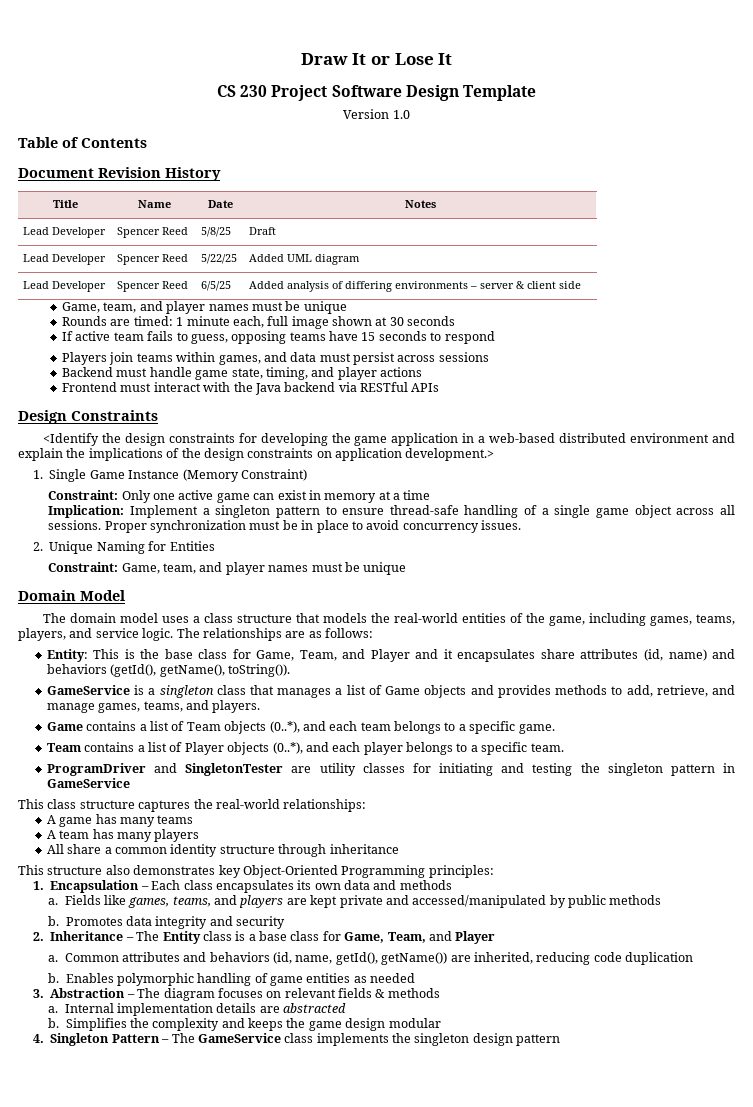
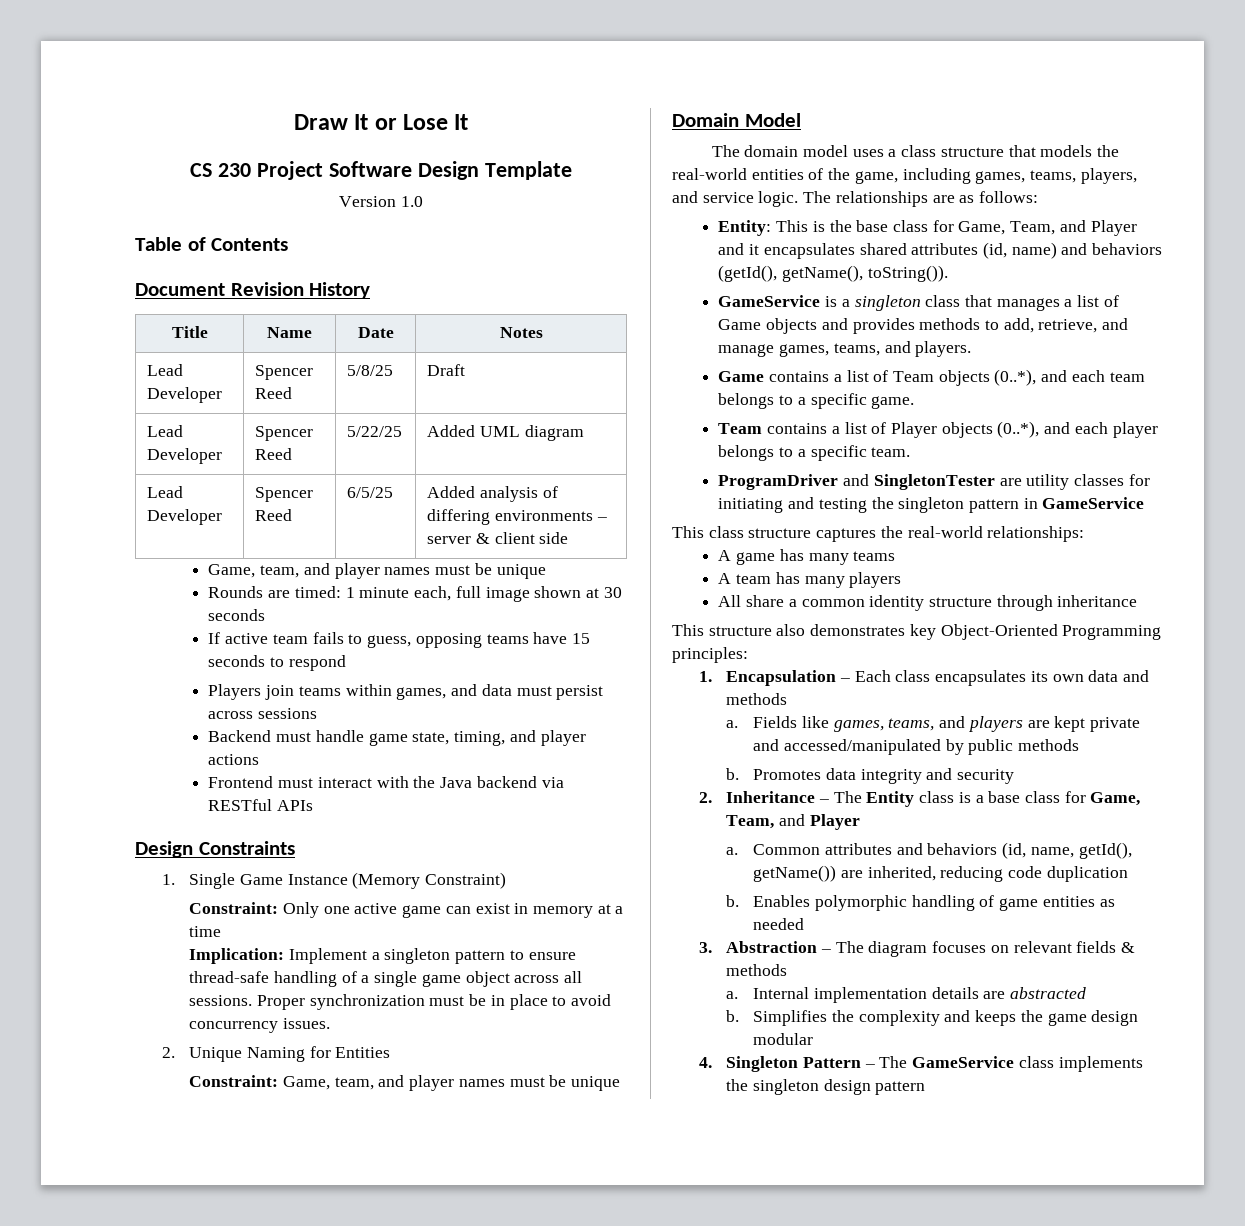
- <Identify the design constraints for developing the game application in a web-based distributed environment and explain the implications of the design constraints on application development.>
- Entity: This is the base class for Game, Team, and Player and it encapsulates share attributes (id, name) and behaviors (getId(), getName(), toString()).
+ Entity: This is the base class for Game, Team, and Player and it encapsulates shared attributes (id, name) and behaviors (getId(), getName(), toString()).

